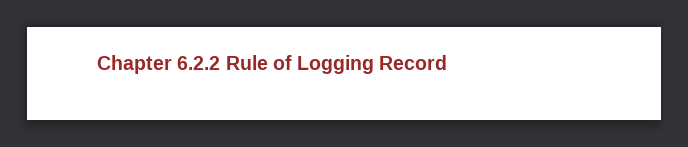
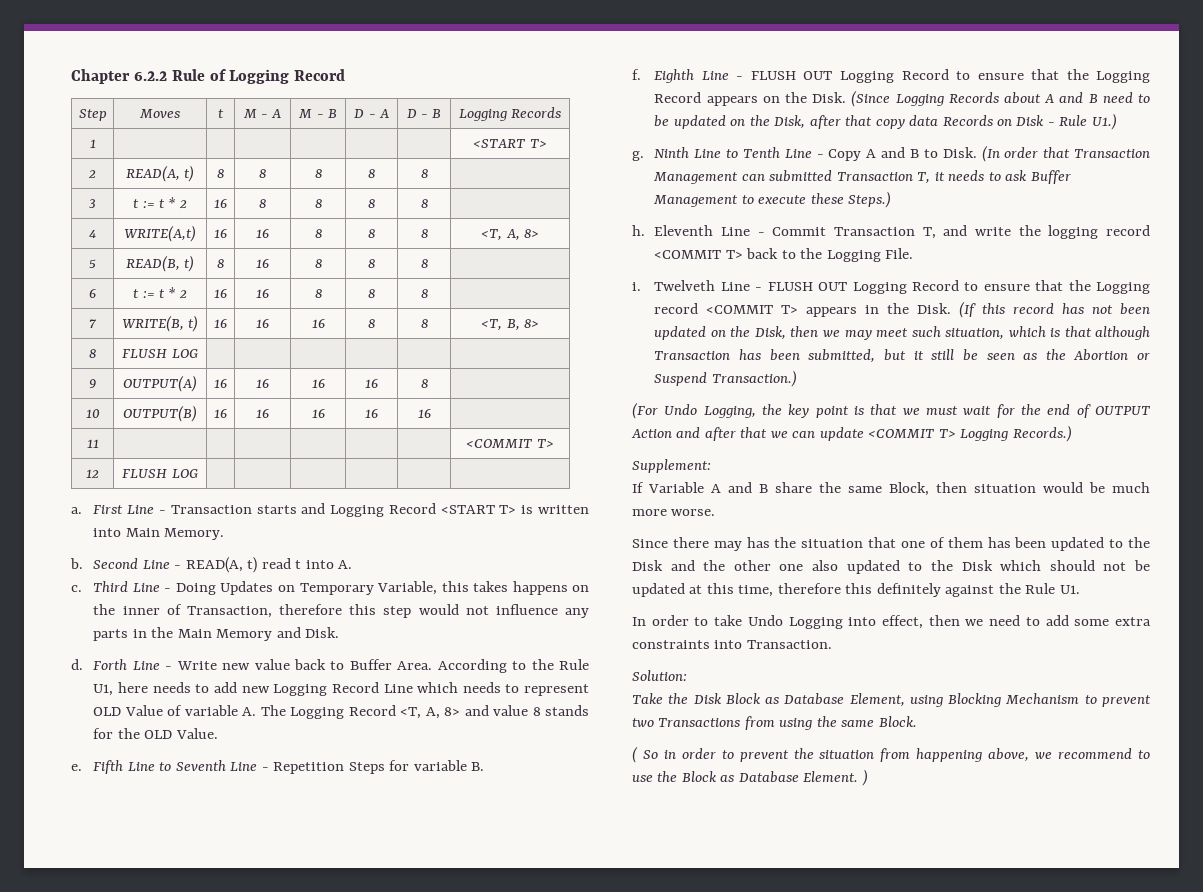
+ Step | Moves | t | M - A | M - B | D - A | D - B | Logging Records
+ 1 | | | | | | | <START T>
+ 2 | READ(A, t) | 8 | 8 | 8 | 8 | 8 |
+ 3 | t := t * 2 | 16 | 8 | 8 | 8 | 8 |
+ 4 | WRITE(A,t) | 16 | 16 | 8 | 8 | 8 | <T, A, 8>
+ 5 | READ(B, t) | 8 | 16 | 8 | 8 | 8 |
+ 6 | t := t * 2 | 16 | 16 | 8 | 8 | 8 |
+ 7 | WRITE(B, t) | 16 | 16 | 16 | 8 | 8 | <T, B, 8>
+ 8 | FLUSH LOG | | | | | |
+ 9 | OUTPUT(A) | 16 | 16 | 16 | 16 | 8 |
+ 10 | OUTPUT(B) | 16 | 16 | 16 | 16 | 16 |
+ 11 | | | | | | | <COMMIT T>
+ 12 | FLUSH LOG | | | | | |
+ a. First Line - Transaction starts and Logging Record <START T> is written into Main Memory.
+ b. Second Line - READ(A, t) read t into A.
+ c. Third Line - Doing Updates on Temporary Variable, this takes happens on the inner of Transaction, therefore this step would not influence any parts in the Main Memory and Disk.
+ d. Forth Line - Write new value back to Buffer Area. According to the Rule U1, here needs to add new Logging Record Line which needs to represent OLD Value of variable A. The Logging Record <T, A, 8> and value 8 stands for the OLD Value.
+ e. Fifth Line to Seventh Line - Repetition Steps for variable B.
+ f. Eighth Line - FLUSH OUT Logging Record to ensure that the Logging Record appears on the Disk. (Since Logging Records about A and B need to be updated on the Disk, after that copy data Records on Disk - Rule U1.)
+ g. Ninth Line to Tenth Line - Copy A and B to Disk. (In order that Transaction Management can submitted Transaction T, it needs to ask Buffer Management to execute these Steps.)
+ h. Eleventh Line - Commit Transaction T, and write the logging record <COMMIT T> back to the Logging File.
+ i. Twelveth Line - FLUSH OUT Logging Record to ensure that the Logging record <COMMIT T> appears in the Disk. (If this record has not been updated on the Disk, then we may meet such situation, which is that although Transaction has been submitted, but it still be seen as the Abortion or Suspend Transaction.)
+ (For Undo Logging, the key point is that we must wait for the end of OUTPUT Action and after that we can update <COMMIT T> Logging Records.)
+ Supplement:
+ If Variable A and B share the same Block, then situation would be much more worse.
+ Since there may has the situation that one of them has been updated to the Disk and the other one also updated to the Disk which should not be updated at this time, therefore this definitely against the Rule U1.
+ In order to take Undo Logging into effect, then we need to add some extra constraints into Transaction.
+ Solution:
+ Take the Disk Block as Database Element, using Blocking Mechanism to prevent two Transactions from using the same Block.
+ ( So in order to prevent the situation from happening above, we recommend to use the Block as Database Element. )

